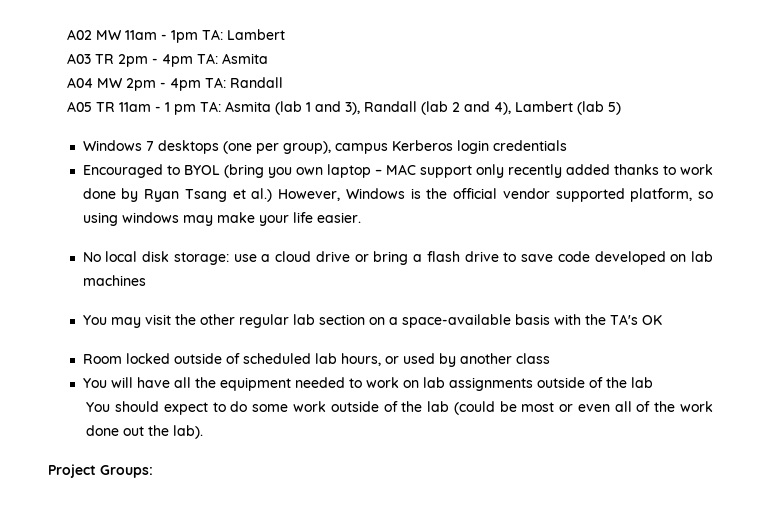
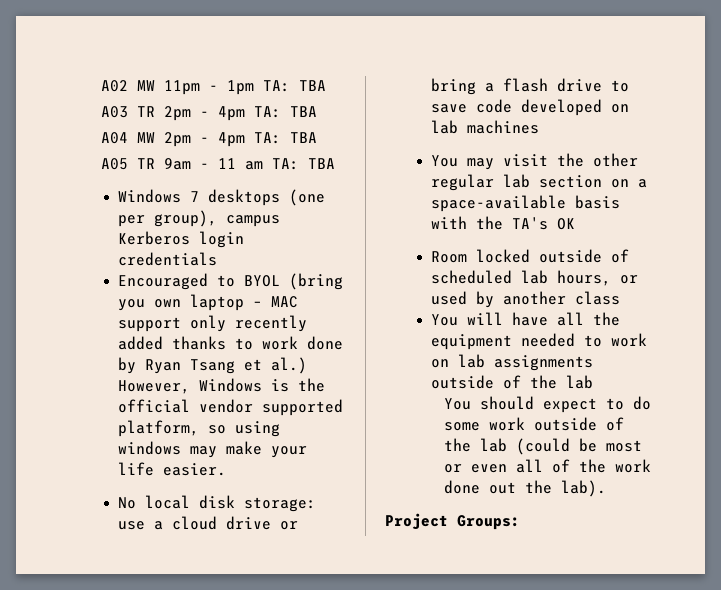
- A02 MW 11am - 1pm TA: Lambert
+ A02 MW 11pm - 1pm TA: TBA
- A03 TR 2pm - 4pm TA: Asmita
+ A03 TR 2pm - 4pm TA: TBA
- A04 MW 2pm - 4pm TA: Randall
+ A04 MW 2pm - 4pm TA: TBA
- A05 TR 11am - 1 pm TA: Asmita (lab 1 and 3), Randall (lab 2 and 4), Lambert (lab 5)
+ A05 TR 9am - 11 am TA: TBA

